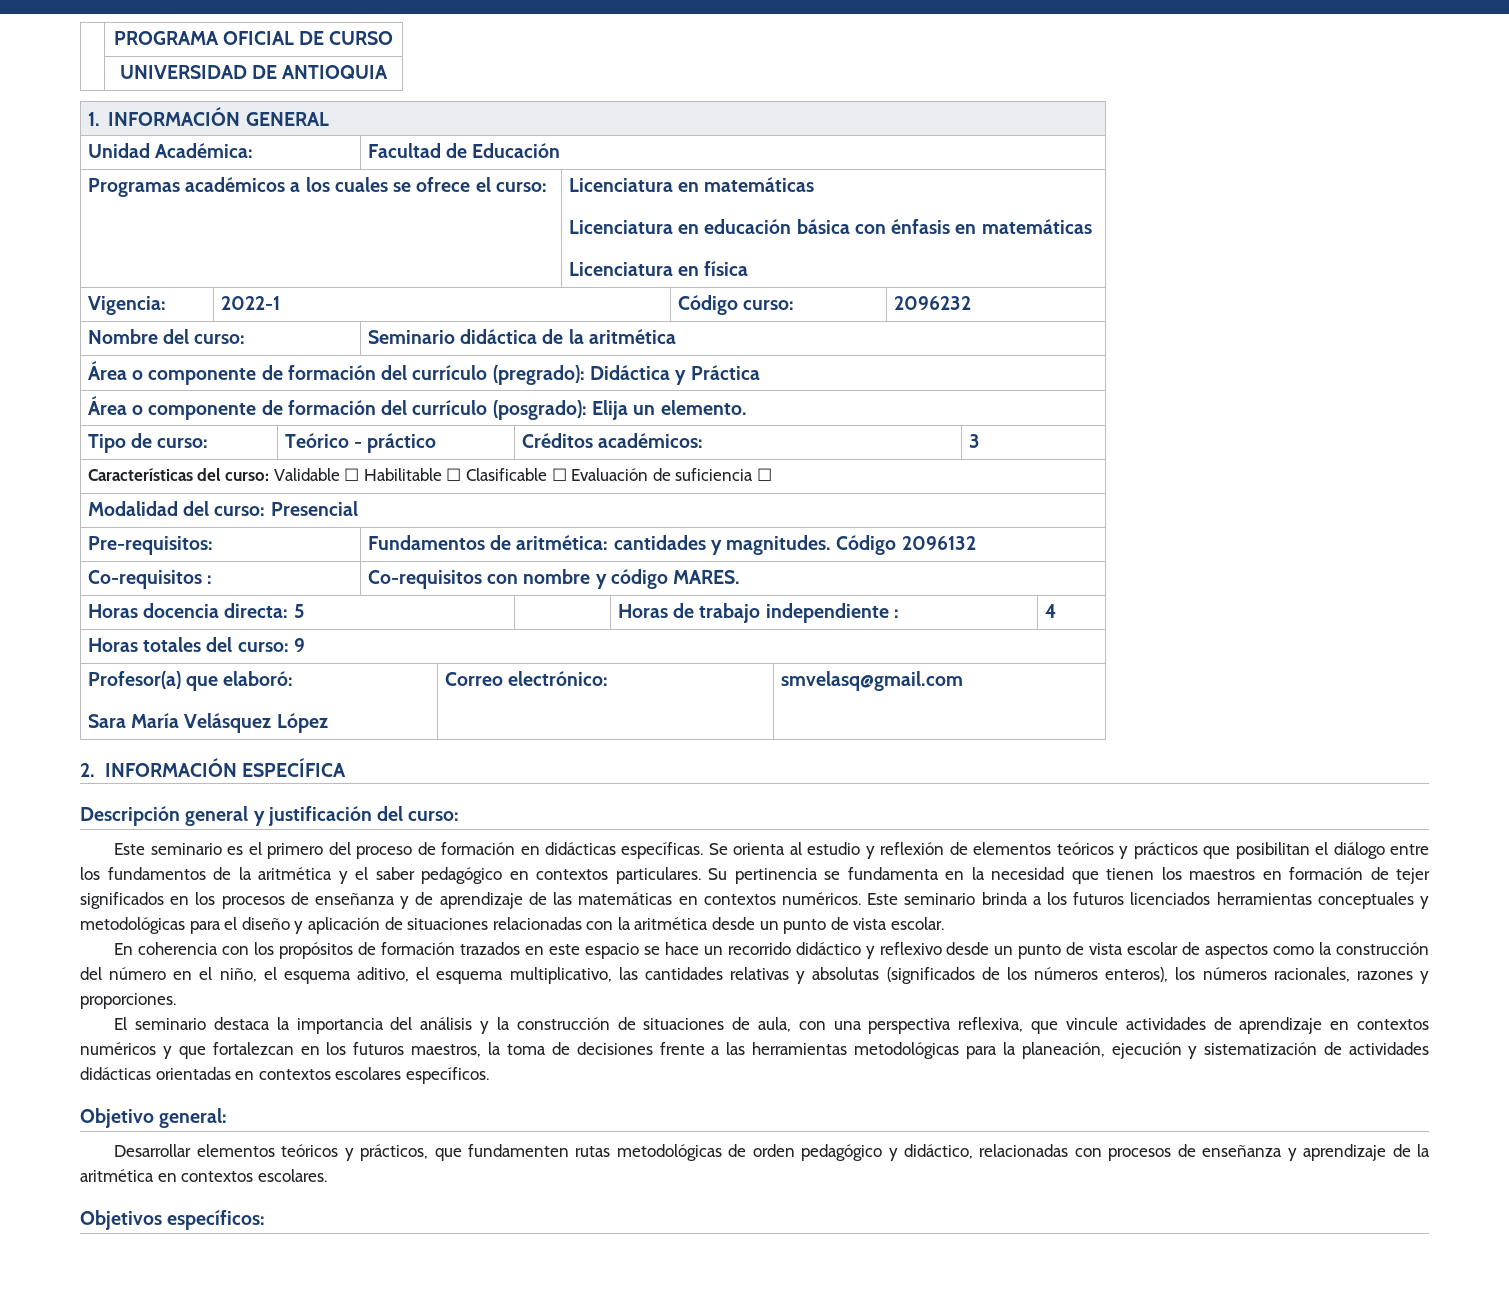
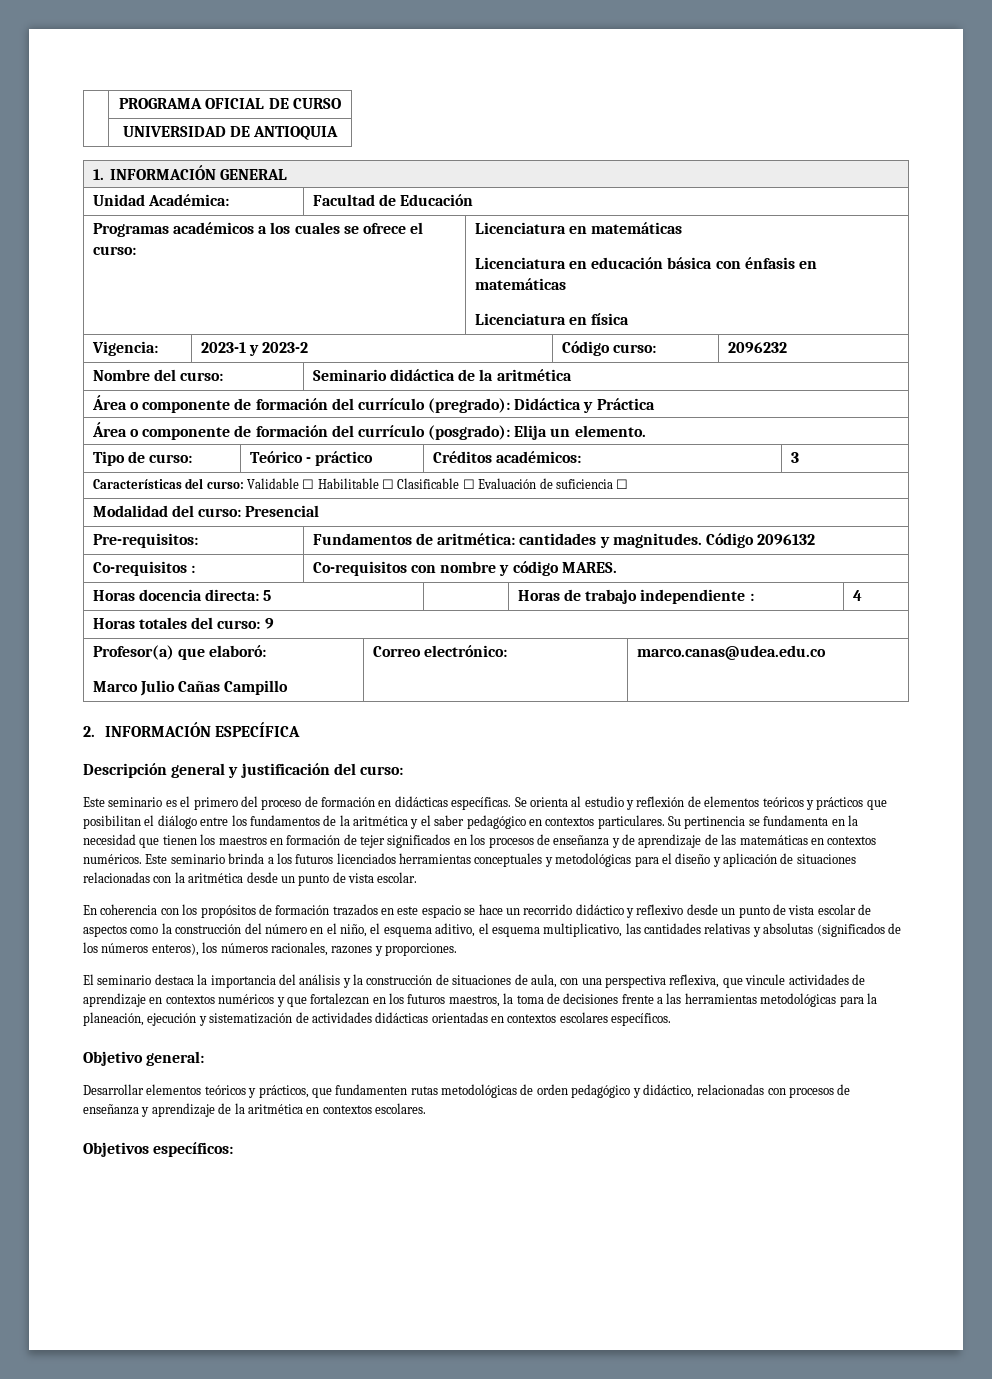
- Vigencia: | 2022-1 | Código curso: | 2096232
+ Vigencia: | 2023-1 y 2023-2 | Código curso: | 2096232
  Profesor(a) que elaboró:
- Sara María Velásquez López | Correo electrónico: | smvelasq@gmail.com
+ Marco Julio Cañas Campillo | Correo electrónico: | marco.canas@udea.edu.co

